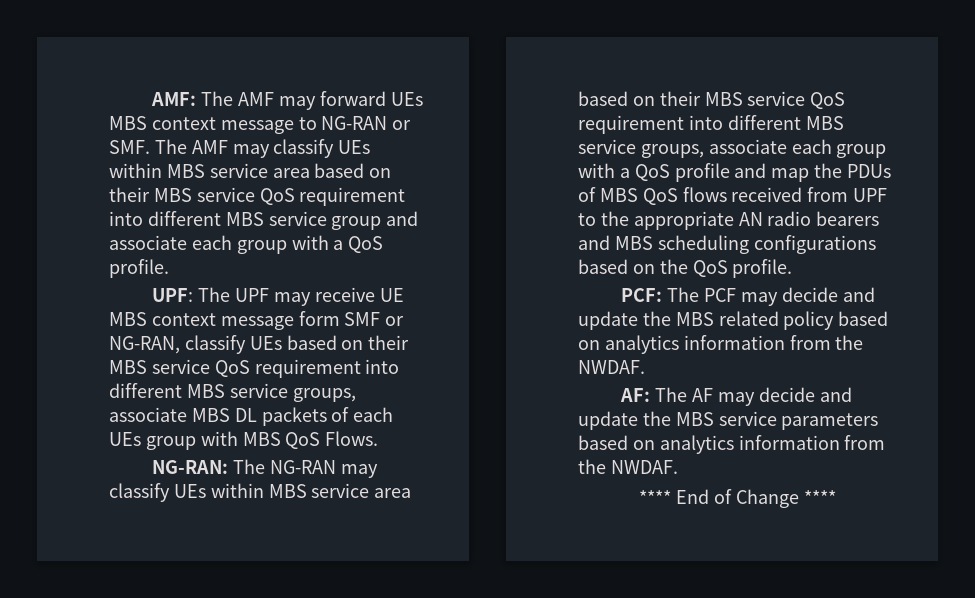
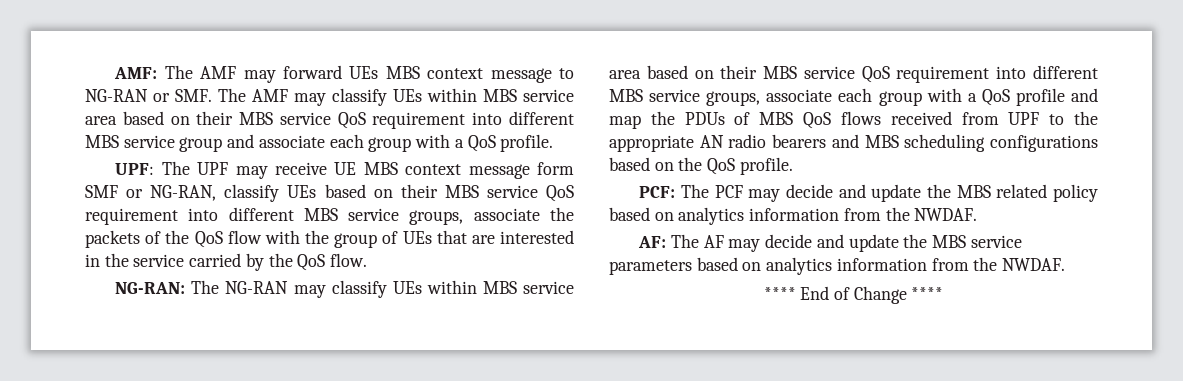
- UPF: The UPF may receive UE MBS context message form SMF or NG-RAN, classify UEs based on their MBS service QoS requirement into different MBS service groups, associate MBS DL packets of each UEs group with MBS QoS Flows.
+ UPF: The UPF may receive UE MBS context message form SMF or NG-RAN, classify UEs based on their MBS service QoS requirement into different MBS service groups, associate the packets of the QoS flow with the group of UEs that are interested in the service carried by the QoS flow.

